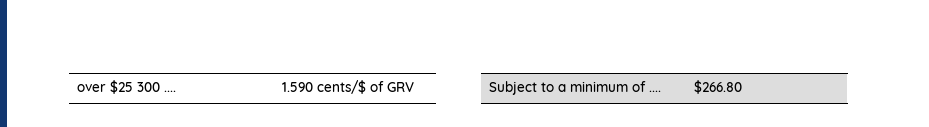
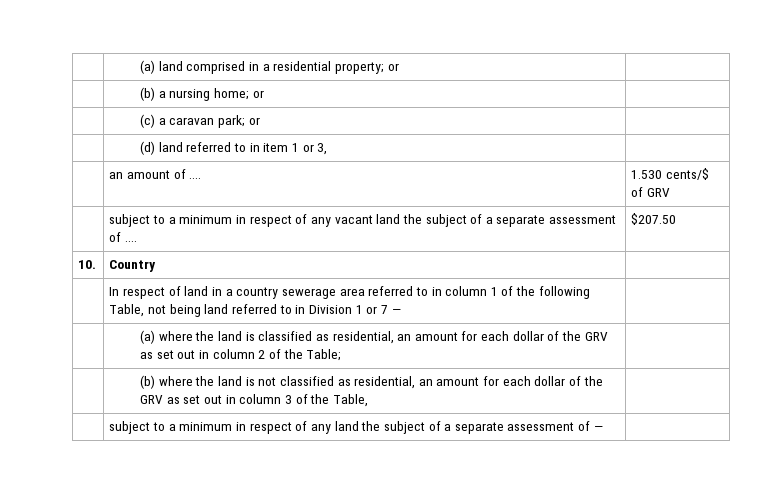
- over $25 300 .... | 1.590 cents/$ of GRV
+ | (a) land comprised in a residential property; or |
+ | (b) a nursing home; or |
+ | (c) a caravan park; or |
+ | (d) land referred to in item 1 or 3, |
+ | an amount of .... | 1.530 cents/$ of GRV
- Subject to a minimum of .... | $266.80
+ | subject to a minimum in respect of any vacant land the subject of a separate assessment of .... | $207.50
+ 10. | Country |
+ | In respect of land in a country sewerage area referred to in column 1 of the following Table, not being land referred to in Division 1 or 7 — |
+ | (a) where the land is classified as residential, an amount for each dollar of the GRV as set out in column 2 of the Table; |
+ | (b) where the land is not classified as residential, an amount for each dollar of the GRV as set out in column 3 of the Table, |
+ | subject to a minimum in respect of any land the subject of a separate assessment of — |

